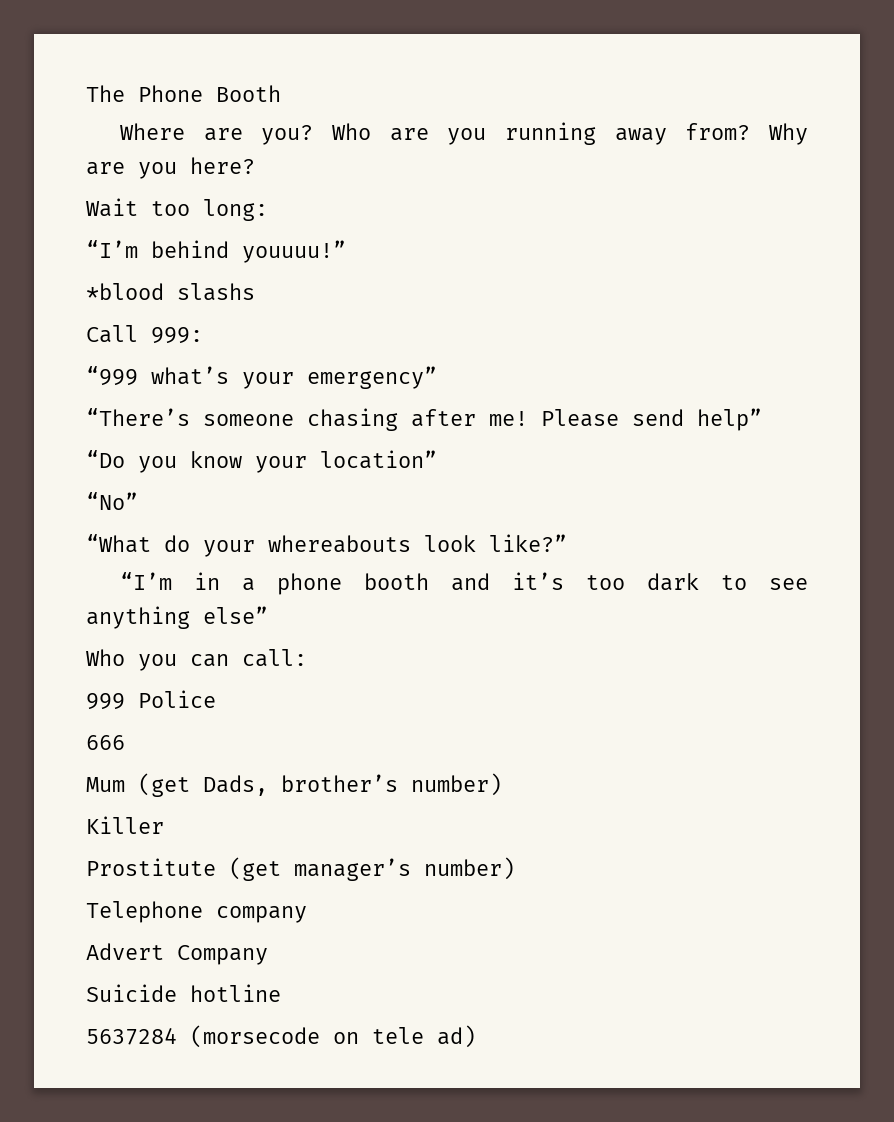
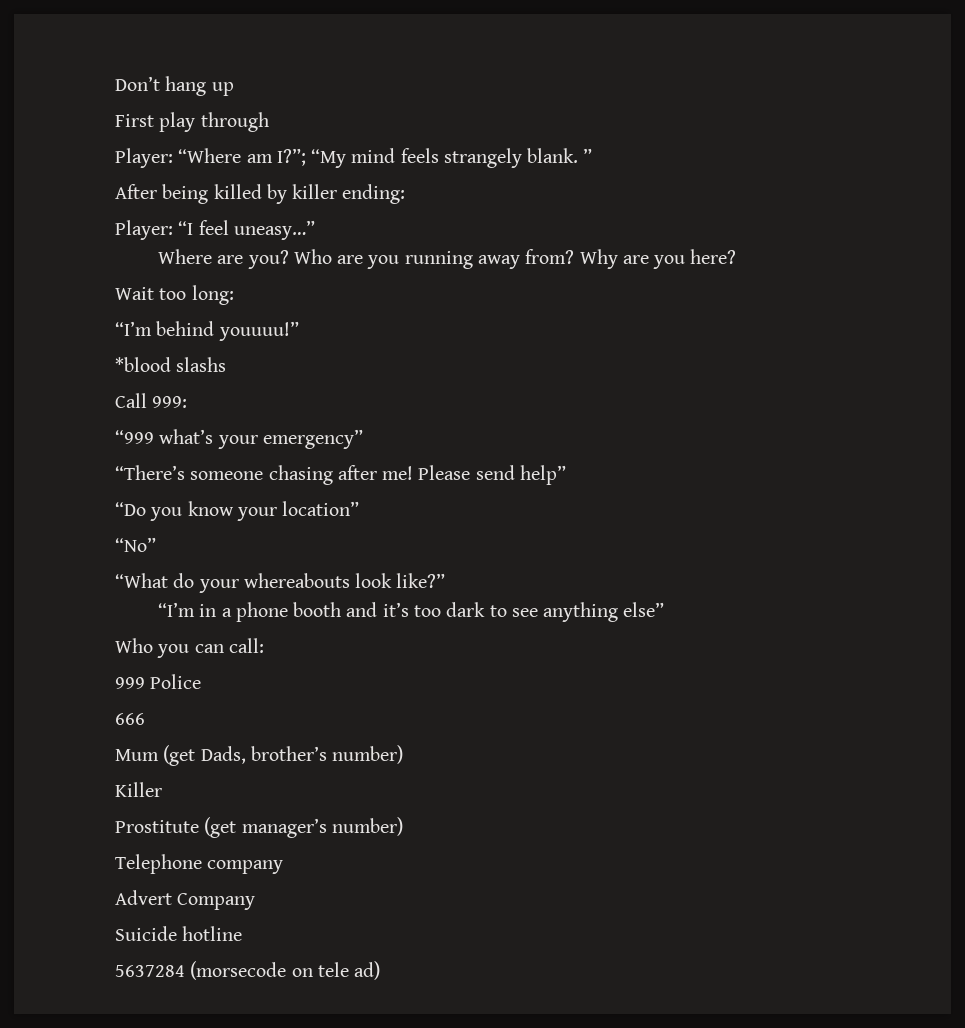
- The Phone Booth
+ Don’t hang up
+ First play through
+ Player: “Where am I?”; “My mind feels strangely blank. ”
+ After being killed by killer ending:
+ Player: “I feel uneasy…”

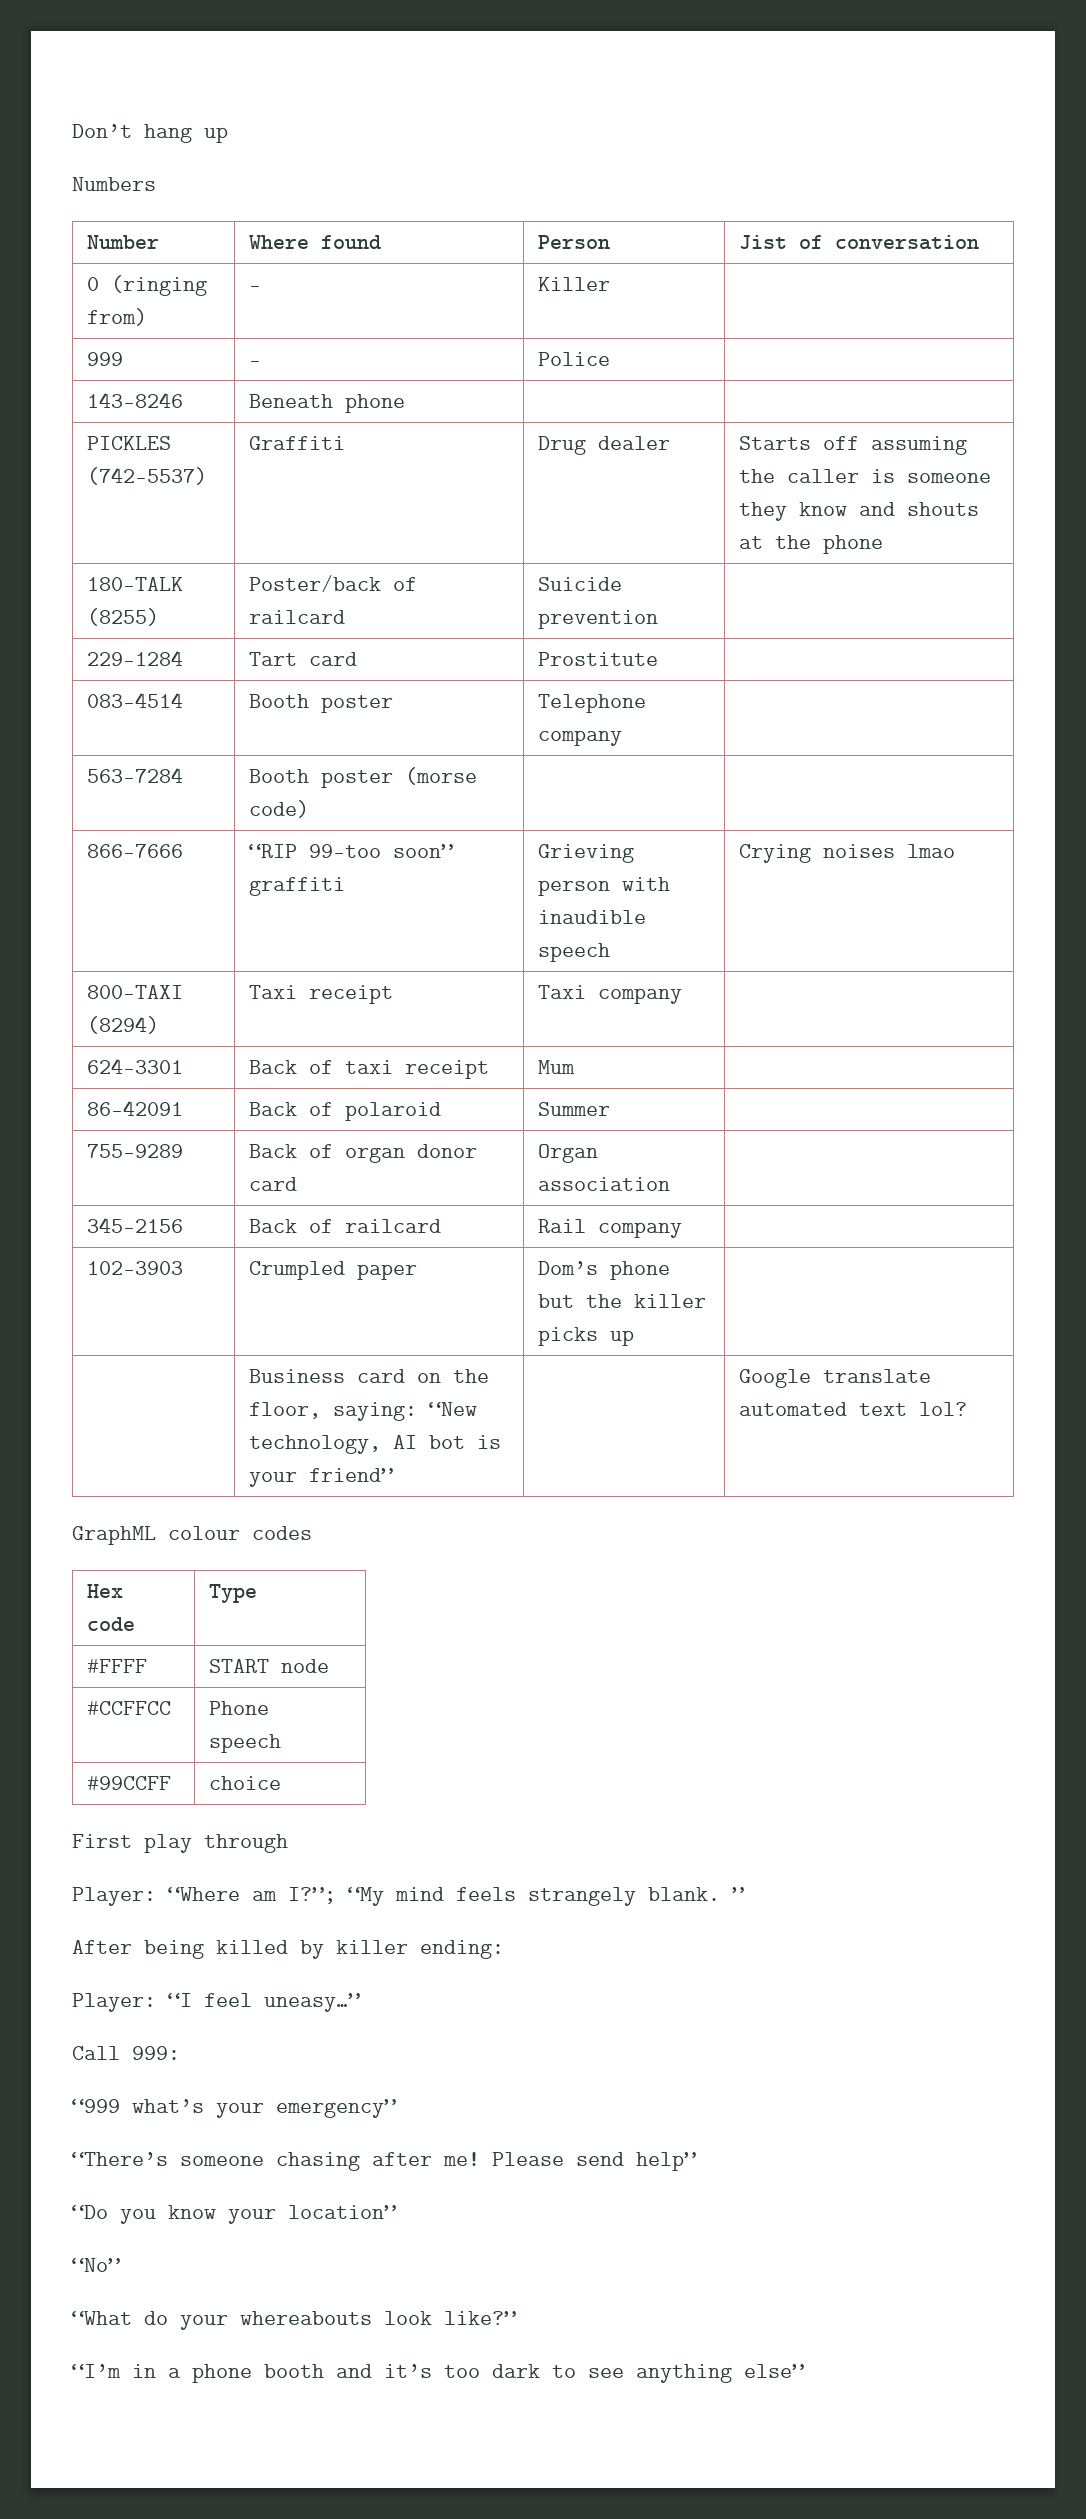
+ Numbers
+ Number | Where found | Person | Jist of conversation
+ 0 (ringing from) | - | Killer |
+ 999 | - | Police |
+ 143-8246 | Beneath phone | |
+ PICKLES (742-5537) | Graffiti | Drug dealer | Starts off assuming the caller is someone they know and shouts at the phone
+ 180-TALK (8255) | Poster/back of railcard | Suicide prevention |
+ 229-1284 | Tart card | Prostitute |
+ 083-4514 | Booth poster | Telephone company |
+ 563-7284 | Booth poster (morse code) | |
+ 866-7666 | “RIP 99-too soon” graffiti | Grieving person with inaudible speech | Crying noises lmao
+ 800-TAXI (8294) | Taxi receipt | Taxi company |
+ 624-3301 | Back of taxi receipt | Mum |
+ 86-42091 | Back of polaroid | Summer |
+ 755-9289 | Back of organ donor card | Organ association |
+ 345-2156 | Back of railcard | Rail company |
+ 102-3903 | Crumpled paper | Dom’s phone but the killer picks up |
+ | Business card on the floor, saying: “New technology, AI bot is your friend” | | Google translate automated text lol?
+ GraphML colour codes
+ Hex code | Type
+ #FFFF | START node
+ #CCFFCC | Phone speech
+ #99CCFF | choice
- Where are you? Who are you running away from? Why are you here?
- Wait too long:
- “I’m behind youuuu!”
- *blood slashs
- Who you can call:
- 999 Police
- 666
- Mum (get Dads, brother’s number)
- Killer
- Prostitute (get manager’s number)
- Telephone company
- Advert Company
- Suicide hotline
- 5637284 (morsecode on tele ad)

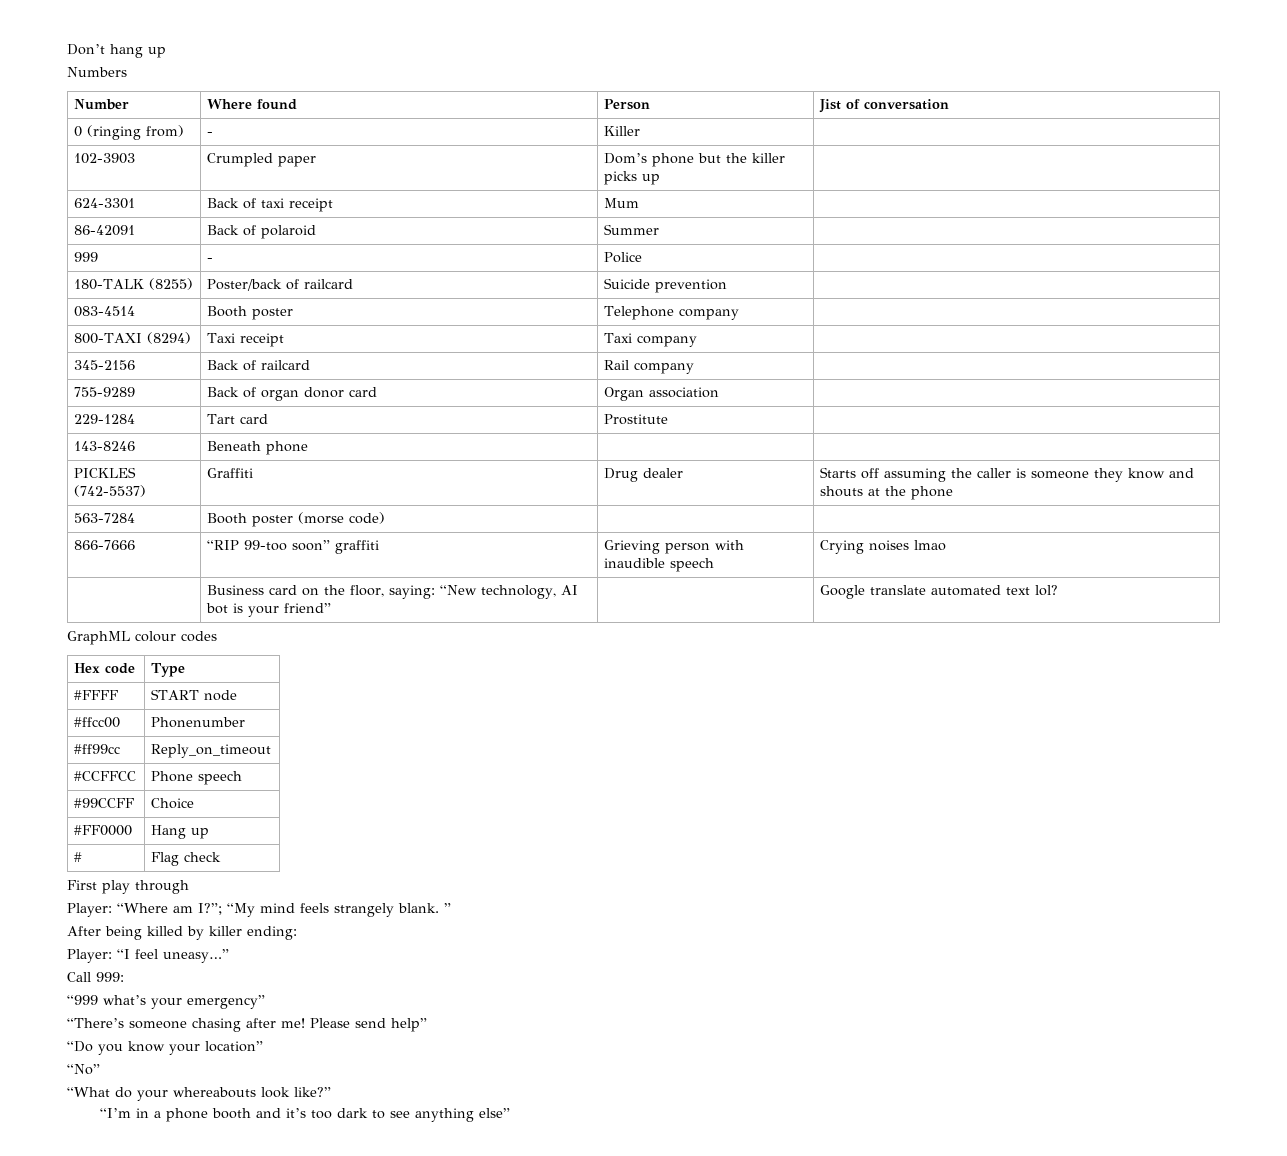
+ 102-3903 | Crumpled paper | Dom’s phone but the killer picks up |
+ 624-3301 | Back of taxi receipt | Mum |
+ 86-42091 | Back of polaroid | Summer |
  999 | - | Police |
+ 180-TALK (8255) | Poster/back of railcard | Suicide prevention |
+ 083-4514 | Booth poster | Telephone company |
+ 800-TAXI (8294) | Taxi receipt | Taxi company |
+ 345-2156 | Back of railcard | Rail company |
+ 755-9289 | Back of organ donor card | Organ association |
+ 229-1284 | Tart card | Prostitute |
- 180-TALK (8255) | Poster/back of railcard | Suicide prevention |
- 229-1284 | Tart card | Prostitute |
- 083-4514 | Booth poster | Telephone company |
- 800-TAXI (8294) | Taxi receipt | Taxi company |
- 624-3301 | Back of taxi receipt | Mum |
- 86-42091 | Back of polaroid | Summer |
- 755-9289 | Back of organ donor card | Organ association |
- 345-2156 | Back of railcard | Rail company |
- 102-3903 | Crumpled paper | Dom’s phone but the killer picks up |
+ #ffcc00 | Phonenumber
+ #ff99cc | Reply_on_timeout
- #99CCFF | choice
+ #99CCFF | Choice
+ #FF0000 | Hang up
+ # | Flag check

